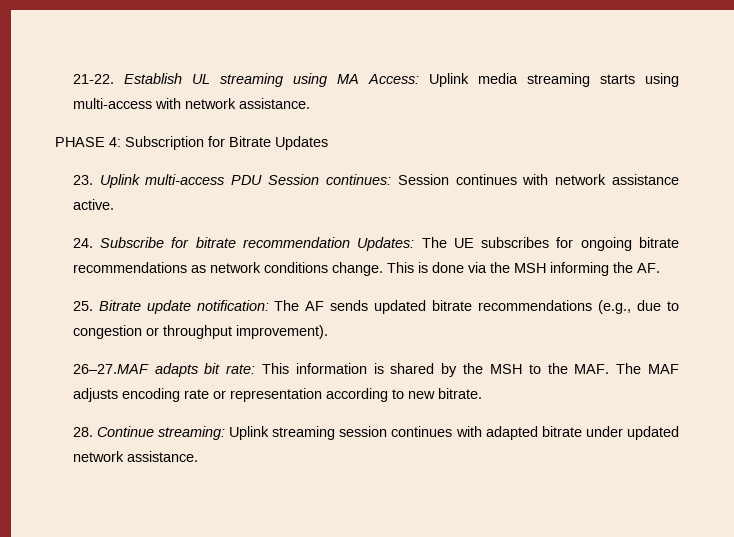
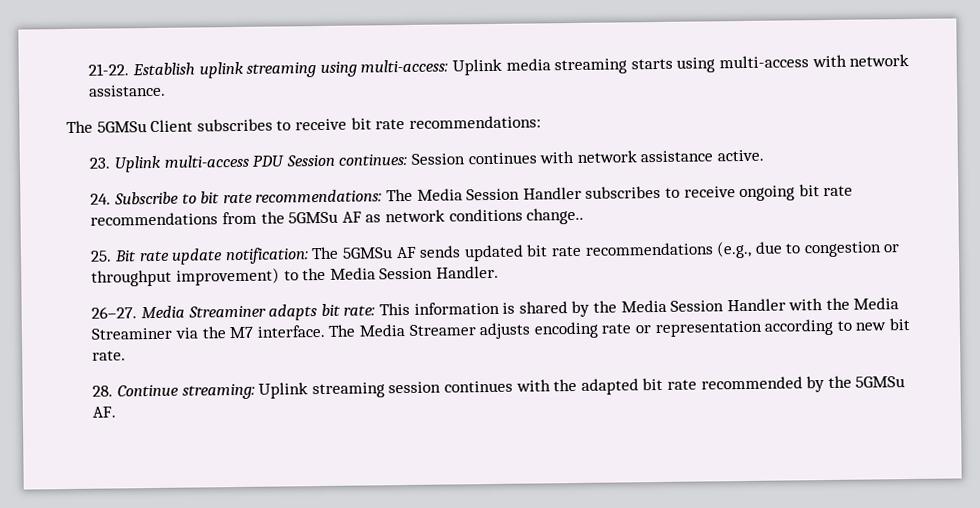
- Establish UL streaming using MA Access: Uplink media streaming starts using multi-access with network assistance.
+ Establish uplink streaming using multi-access: Uplink media streaming starts using multi-access with network assistance.
- PHASE 4: Subscription for Bitrate Updates
+ The 5GMSu Client subscribes to receive bit rate recommendations:
- 24. Subscribe for bitrate recommendation Updates: The UE subscribes for ongoing bitrate recommendations as network conditions change. This is done via the MSH informing the AF.
+ 24. Subscribe to bit rate recommendations: The Media Session Handler subscribes to receive ongoing bit rate recommendations from the 5GMSu AF as network conditions change..
- 25. Bitrate update notification: The AF sends updated bitrate recommendations (e.g., due to congestion or throughput improvement).
- 26–27.MAF adapts bit rate: This information is shared by the MSH to the MAF. The MAF adjusts encoding rate or representation according to new bitrate.
+ 25. Bit rate update notification: The 5GMSu AF sends updated bit rate recommendations (e.g., due to congestion or throughput improvement) to the Media Session Handler.
+ 26–27. Media Streaminer adapts bit rate: This information is shared by the Media Session Handler with the Media Streaminer via the M7 interface. The Media Streamer adjusts encoding rate or representation according to new bit rate.
- 28. Continue streaming: Uplink streaming session continues with adapted bitrate under updated network assistance.
+ 28. Continue streaming: Uplink streaming session continues with the adapted bit rate recommended by the 5GMSu AF.

